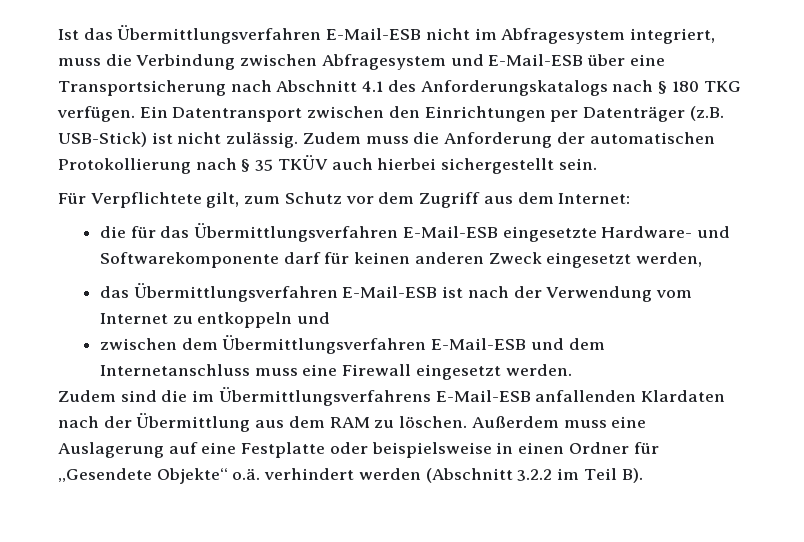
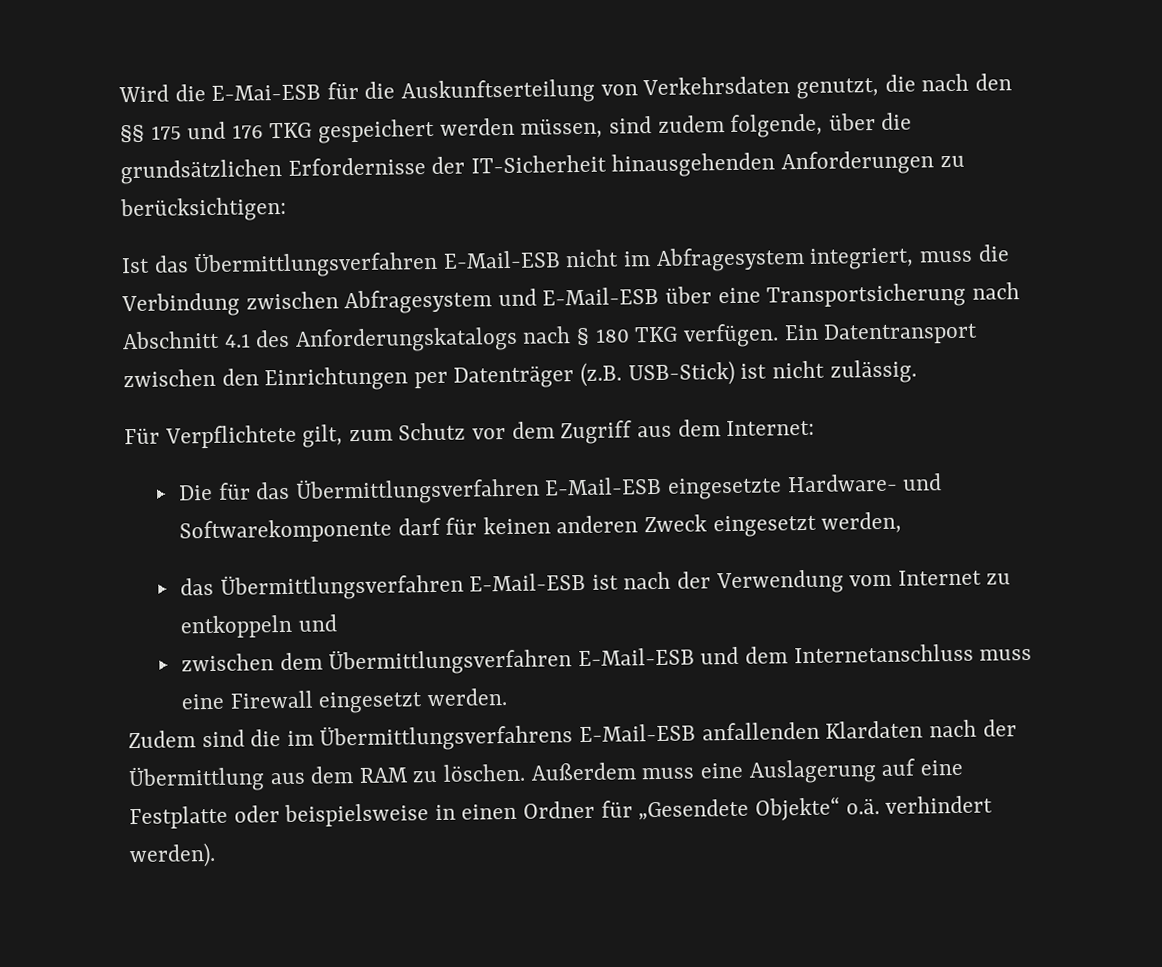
+ Wird die E-Mai-ESB für die Auskunftserteilung von Verkehrsdaten genutzt, die nach den §§ 175 und 176 TKG gespeichert werden müssen, sind zudem folgende, über die grundsätzlichen Erfordernisse der IT-Sicherheit hinausgehenden Anforderungen zu berücksichtigen:
- Zudem muss die Anforderung der automatischen Protokollierung nach § 35 TKÜV auch hierbei sichergestellt sein.
- die für das Übermittlungsverfahren E-Mail-ESB eingesetzte Hardware- und Softwarekomponente darf für keinen anderen Zweck eingesetzt werden,
+ Die für das Übermittlungsverfahren E-Mail-ESB eingesetzte Hardware- und Softwarekomponente darf für keinen anderen Zweck eingesetzt werden,
- Außerdem muss eine Auslagerung auf eine Festplatte oder beispielsweise in einen Ordner für „Gesendete Objekte“ o.ä. verhindert werden (Abschnitt 3.2.2 im Teil B).
+ Außerdem muss eine Auslagerung auf eine Festplatte oder beispielsweise in einen Ordner für „Gesendete Objekte“ o.ä. verhindert werden).

